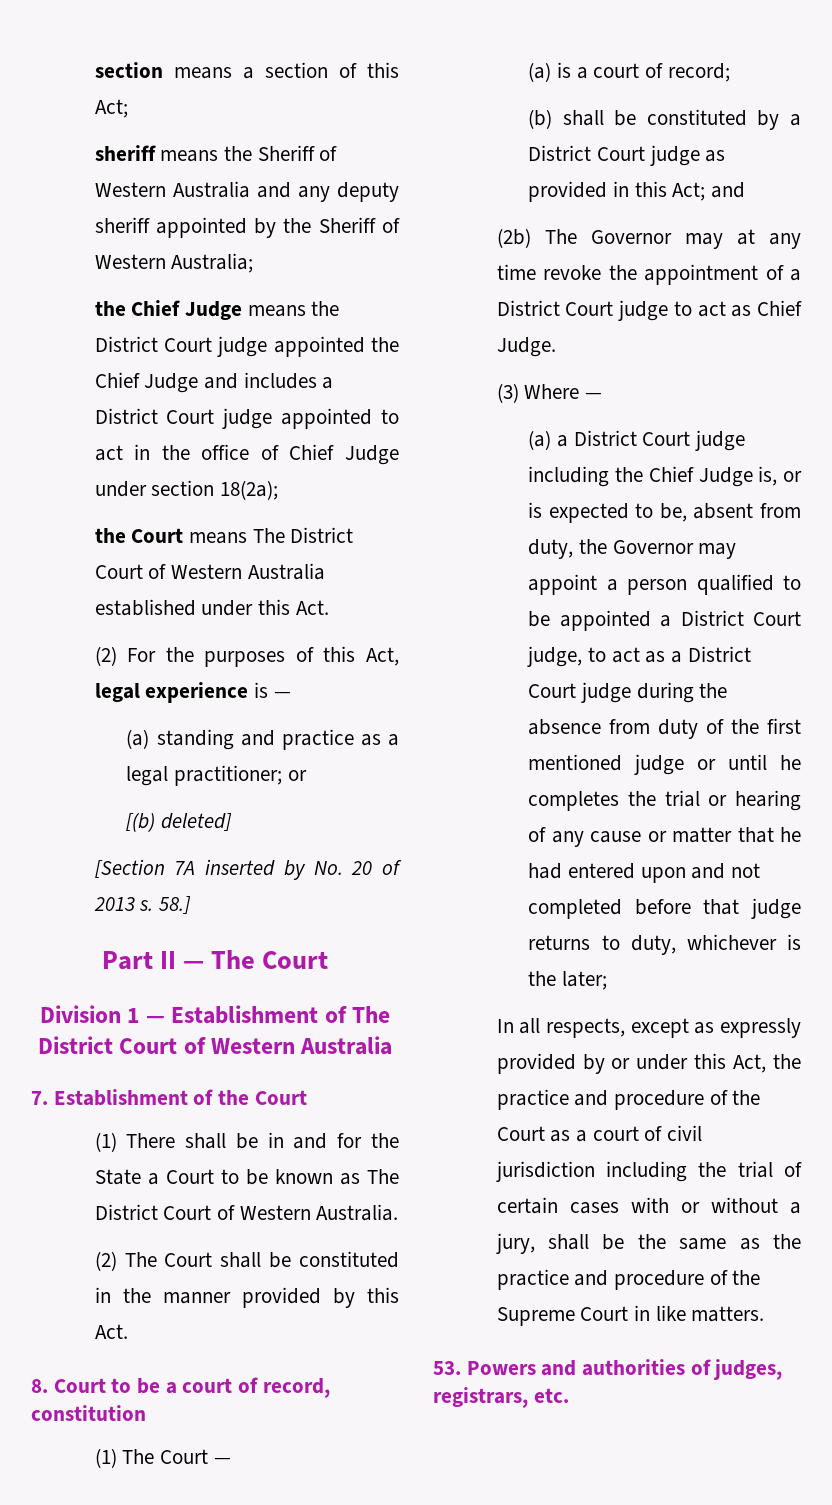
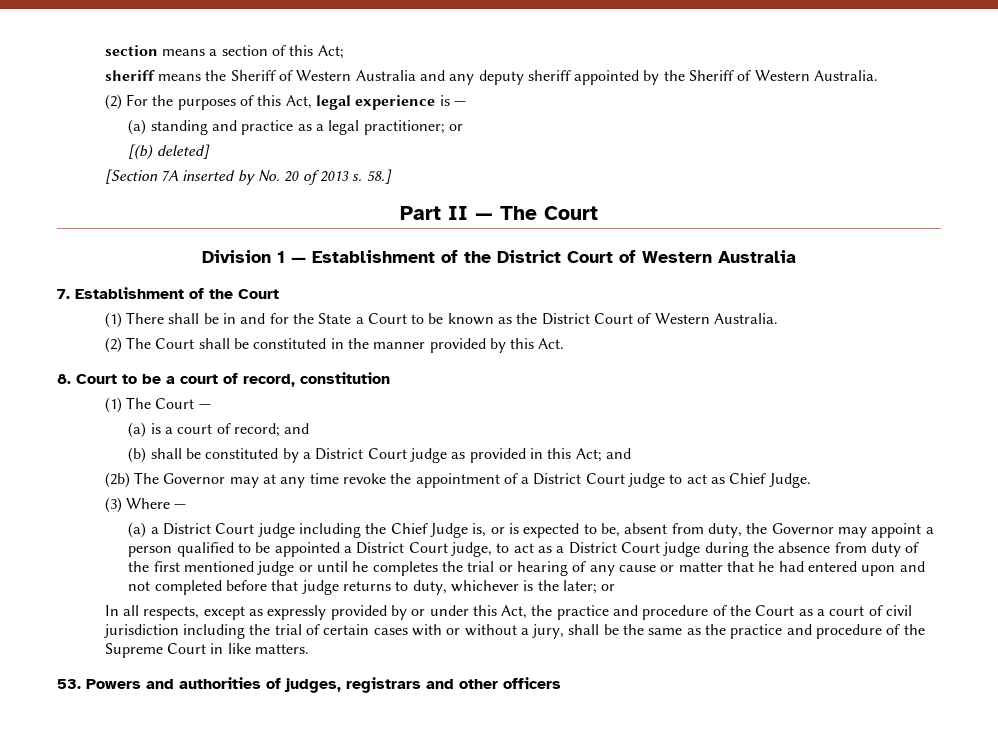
- sheriff means the Sheriff of Western Australia and any deputy sheriff appointed by the Sheriff of Western Australia;
- the Chief Judge means the District Court judge appointed the Chief Judge and includes a District Court judge appointed to act in the office of Chief Judge under section 18(2a);
- the Court means The District Court of Western Australia established under this Act.
+ sheriff means the Sheriff of Western Australia and any deputy sheriff appointed by the Sheriff of Western Australia.
- Division 1 — Establishment of The District Court of Western Australia
+ Division 1 — Establishment of the District Court of Western Australia
- (1) There shall be in and for the State a Court to be known as The District Court of Western Australia.
+ (1) There shall be in and for the State a Court to be known as the District Court of Western Australia.
- (a) is a court of record;
+ (a) is a court of record; and
- (a) a District Court judge including the Chief Judge is, or is expected to be, absent from duty, the Governor may appoint a person qualified to be appointed a District Court judge, to act as a District Court judge during the absence from duty of the first mentioned judge or until he completes the trial or hearing of any cause or matter that he had entered upon and not completed before that judge returns to duty, whichever is the later;
+ (a) a District Court judge including the Chief Judge is, or is expected to be, absent from duty, the Governor may appoint a person qualified to be appointed a District Court judge, to act as a District Court judge during the absence from duty of the first mentioned judge or until he completes the trial or hearing of any cause or matter that he had entered upon and not completed before that judge returns to duty, whichever is the later; or
- 53. Powers and authorities of judges, registrars, etc.
+ 53. Powers and authorities of judges, registrars and other officers

